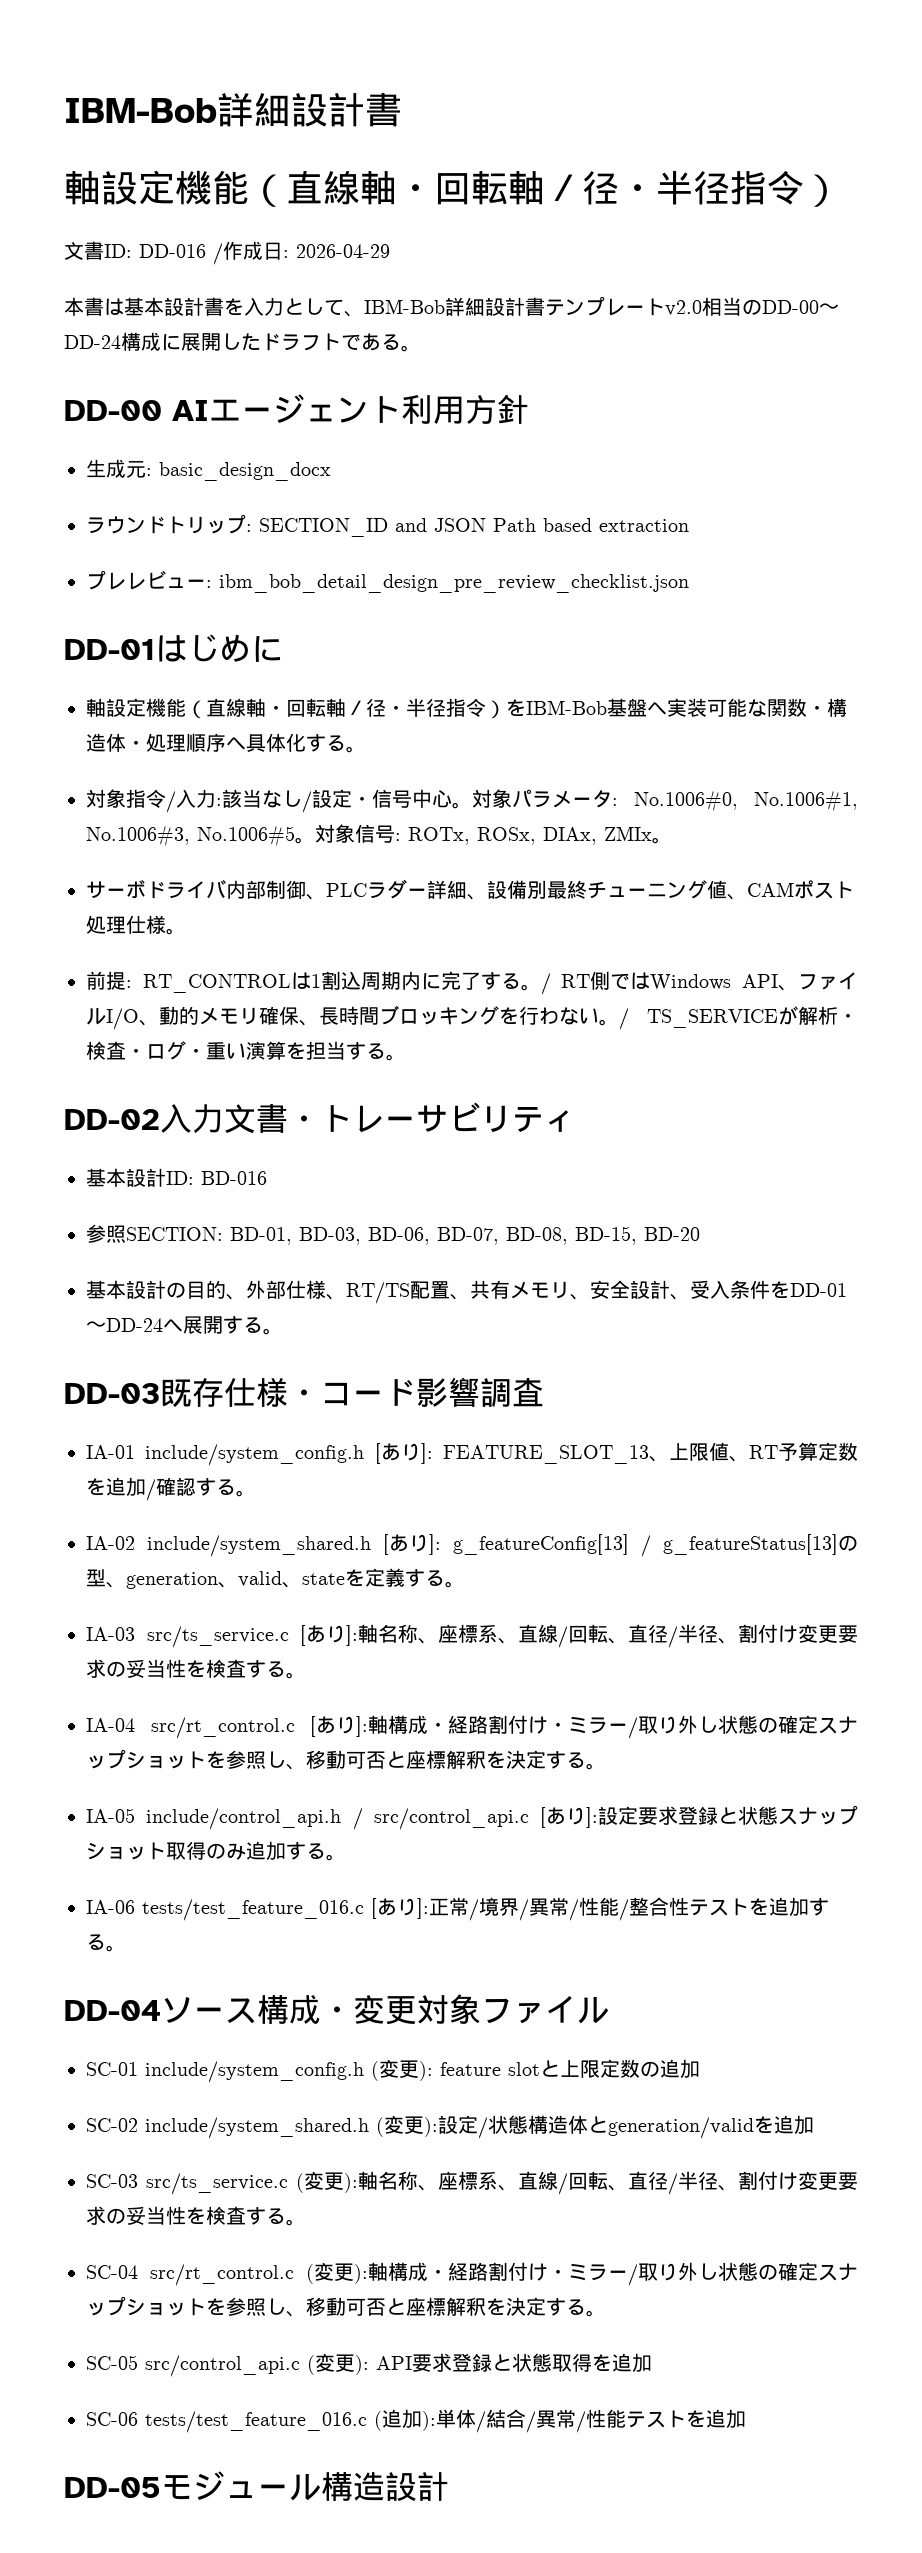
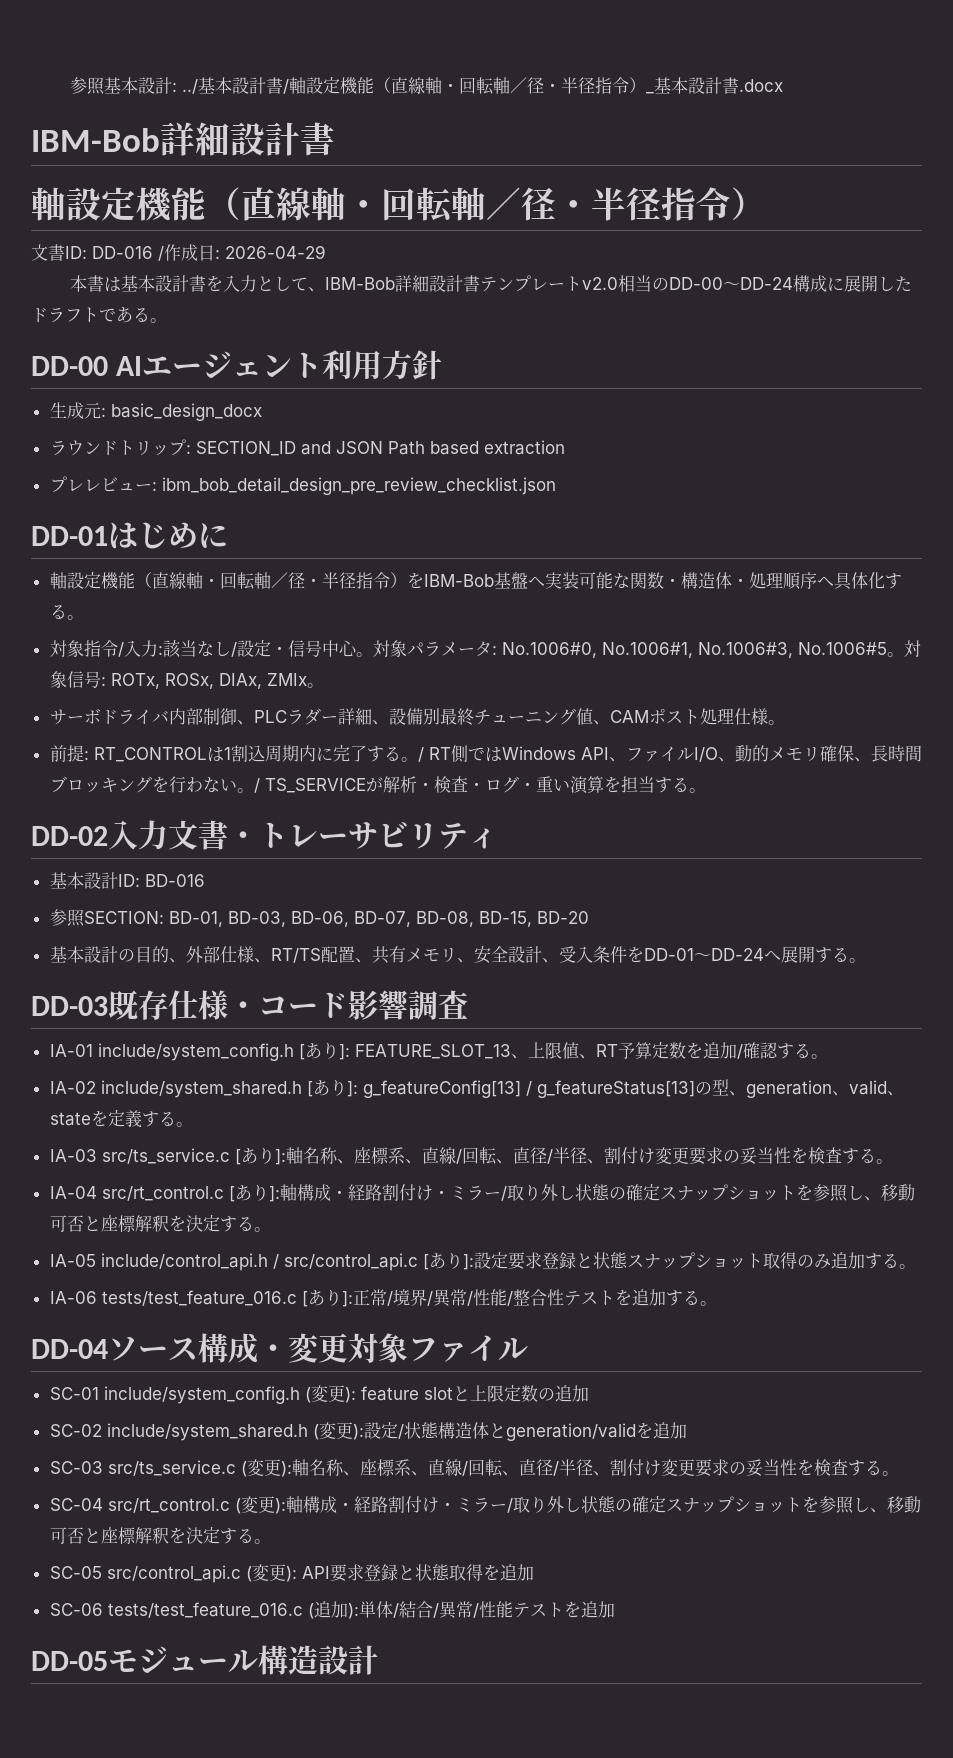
+ 参照基本設計: ../基本設計書/軸設定機能（直線軸・回転軸／径・半径指令）_基本設計書.docx

